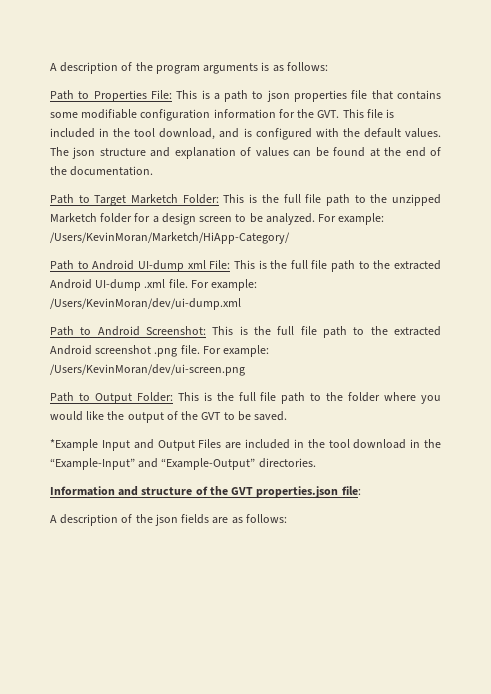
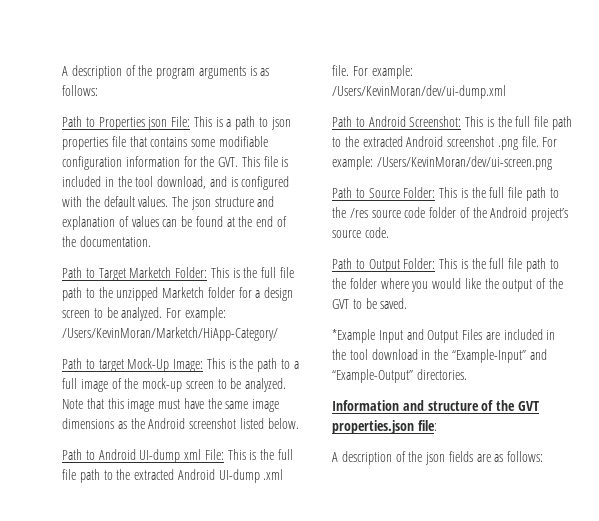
- Path to Properties File: This is a path to json properties file that contains some modifiable configuration information for the GVT. This file is included in the tool download, and is configured with the default values.
+ Path to Properties json File: This is a path to json properties file that contains some modifiable configuration information for the GVT. This file is included in the tool download, and is configured with the default values.
+ Path to target Mock-Up Image: This is the path to a full image of the mock-up screen to be analyzed. Note that this image must have the same image dimensions as the Android screenshot listed below.
+ Path to Source Folder: This is the full file path to the /res source code folder of the Android project’s source code.

